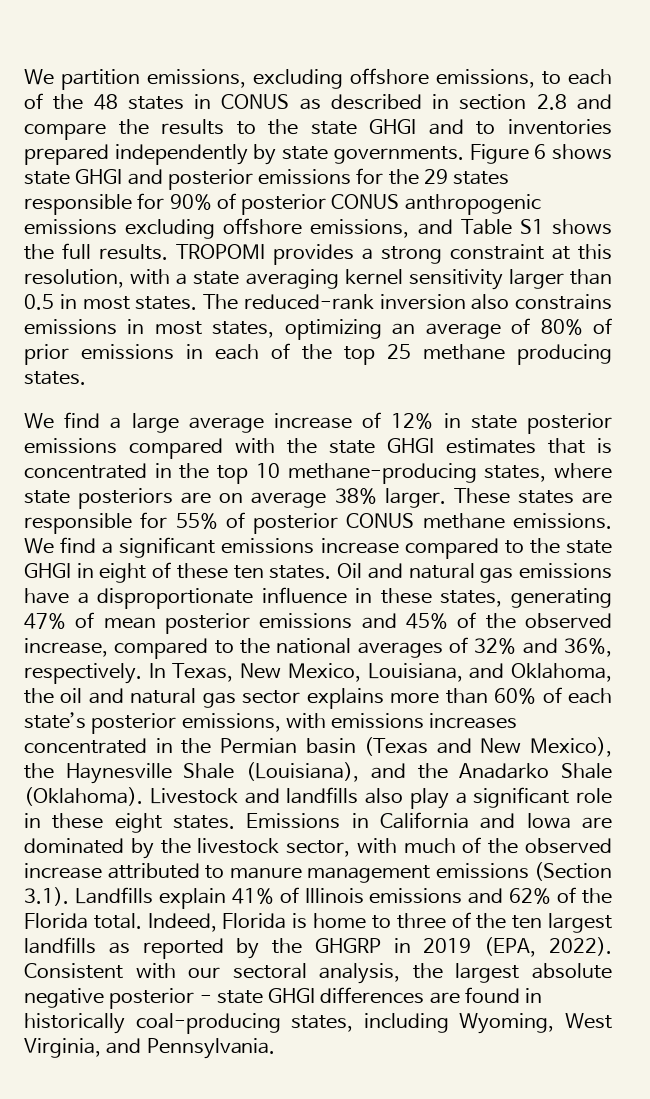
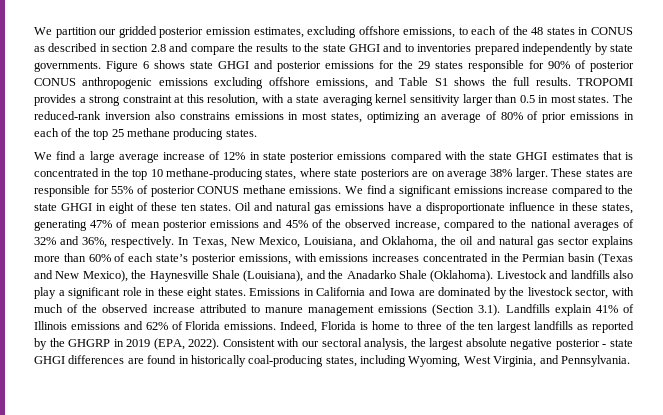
- We partition emissions, excluding offshore emissions, to each of the 48 states in CONUS as described in section 2.8 and compare the results to the state GHGI and to inventories prepared independently by state governments.
+ We partition our gridded posterior emission estimates, excluding offshore emissions, to each of the 48 states in CONUS as described in section 2.8 and compare the results to the state GHGI and to inventories prepared independently by state governments.
- Emissions in California and Iowa are dominated by the livestock sector, with much of the observed increase attributed to manure management emissions (Section 3.1). Landfills explain 41% of Illinois emissions and 62% of the Florida total.
+ Emissions in California and Iowa are dominated by the livestock sector, with much of the observed increase attributed to manure management emissions (Section 3.1). Landfills explain 41% of Illinois emissions and 62% of Florida emissions.

